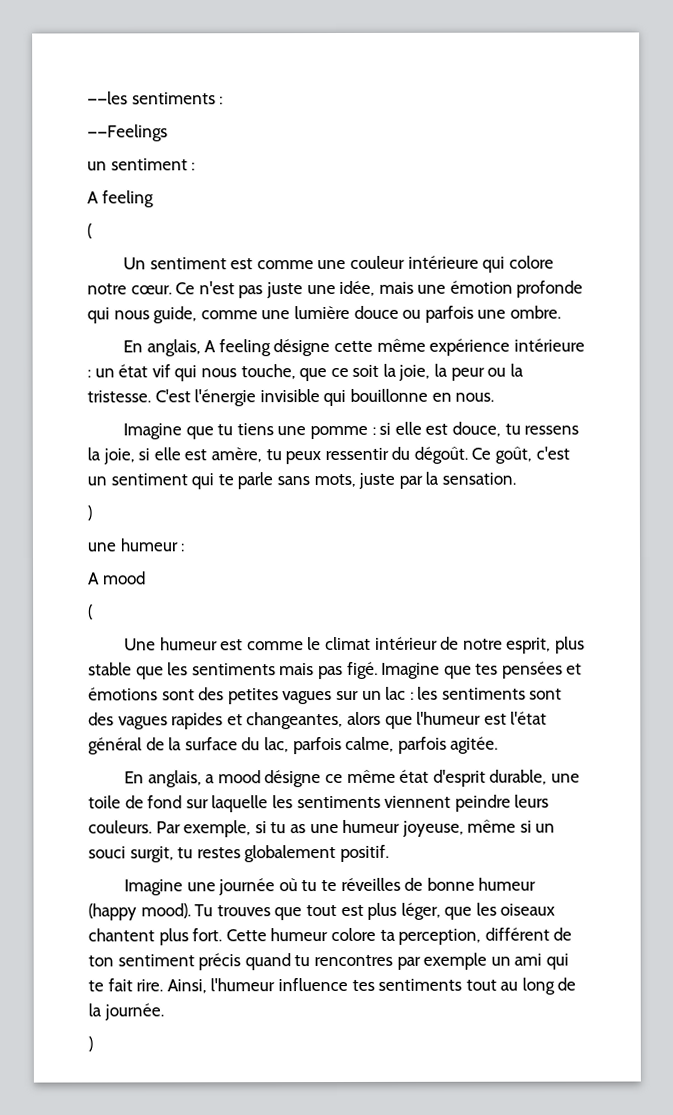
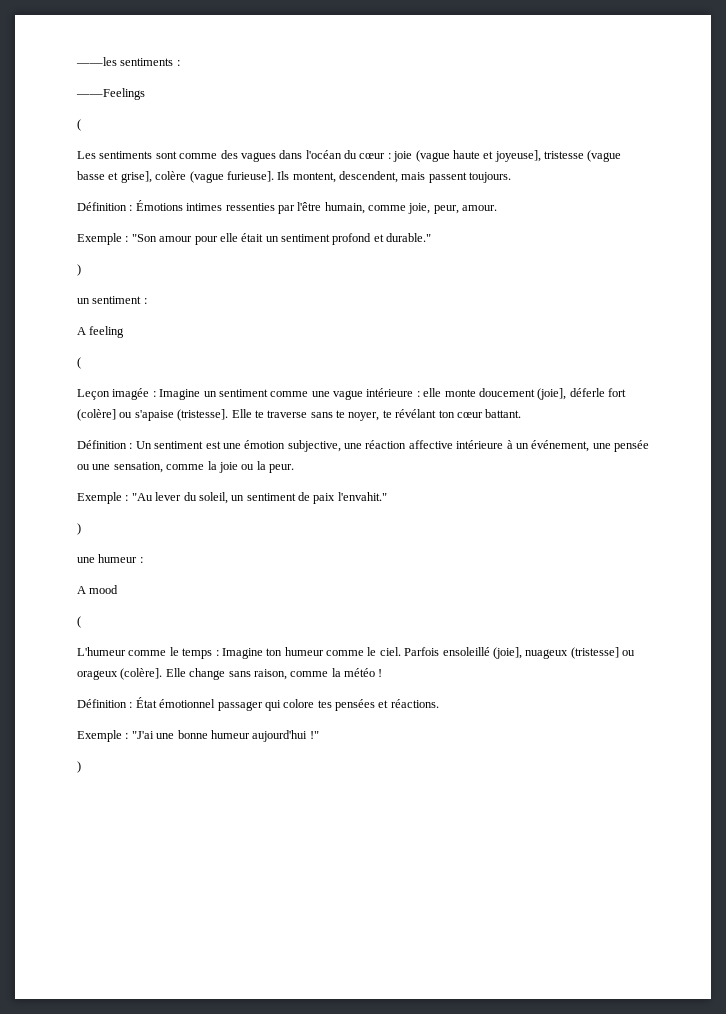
  ——Feelings
+ (
+ Les sentiments sont comme des vagues dans l'océan du cœur : joie (vague haute et joyeuse], tristesse (vague basse et grise], colère (vague furieuse]. Ils montent, descendent, mais passent toujours.
+ Définition : Émotions intimes ressenties par l'être humain, comme joie, peur, amour.
+ Exemple : "Son amour pour elle était un sentiment profond et durable."
+ )
- Un sentiment est comme une couleur intérieure qui colore notre cœur. Ce n'est pas juste une idée, mais une émotion profonde qui nous guide, comme une lumière douce ou parfois une ombre.
- En anglais, A feeling désigne cette même expérience intérieure : un état vif qui nous touche, que ce soit la joie, la peur ou la tristesse. C'est l'énergie invisible qui bouillonne en nous.
- Imagine que tu tiens une pomme : si elle est douce, tu ressens la joie, si elle est amère, tu peux ressentir du dégoût. Ce goût, c'est un sentiment qui te parle sans mots, juste par la sensation.
+ Leçon imagée : Imagine un sentiment comme une vague intérieure : elle monte doucement (joie], déferle fort (colère] ou s'apaise (tristesse]. Elle te traverse sans te noyer, te révélant ton cœur battant.
+ Définition : Un sentiment est une émotion subjective, une réaction affective intérieure à un événement, une pensée ou une sensation, comme la joie ou la peur.
+ Exemple : "Au lever du soleil, un sentiment de paix l'envahit."
- Une humeur est comme le climat intérieur de notre esprit, plus stable que les sentiments mais pas figé. Imagine que tes pensées et émotions sont des petites vagues sur un lac : les sentiments sont des vagues rapides et changeantes, alors que l'humeur est l'état général de la surface du lac, parfois calme, parfois agitée.
- En anglais, a mood désigne ce même état d'esprit durable, une toile de fond sur laquelle les sentiments viennent peindre leurs couleurs. Par exemple, si tu as une humeur joyeuse, même si un souci surgit, tu restes globalement positif.
- Imagine une journée où tu te réveilles de bonne humeur (happy mood). Tu trouves que tout est plus léger, que les oiseaux chantent plus fort. Cette humeur colore ta perception, différent de ton sentiment précis quand tu rencontres par exemple un ami qui te fait rire. Ainsi, l'humeur influence tes sentiments tout au long de la journée.
+ L'humeur comme le temps : Imagine ton humeur comme le ciel. Parfois ensoleillé (joie], nuageux (tristesse] ou orageux (colère]. Elle change sans raison, comme la météo !
+ Définition : État émotionnel passager qui colore tes pensées et réactions.
+ Exemple : "J'ai une bonne humeur aujourd'hui !"

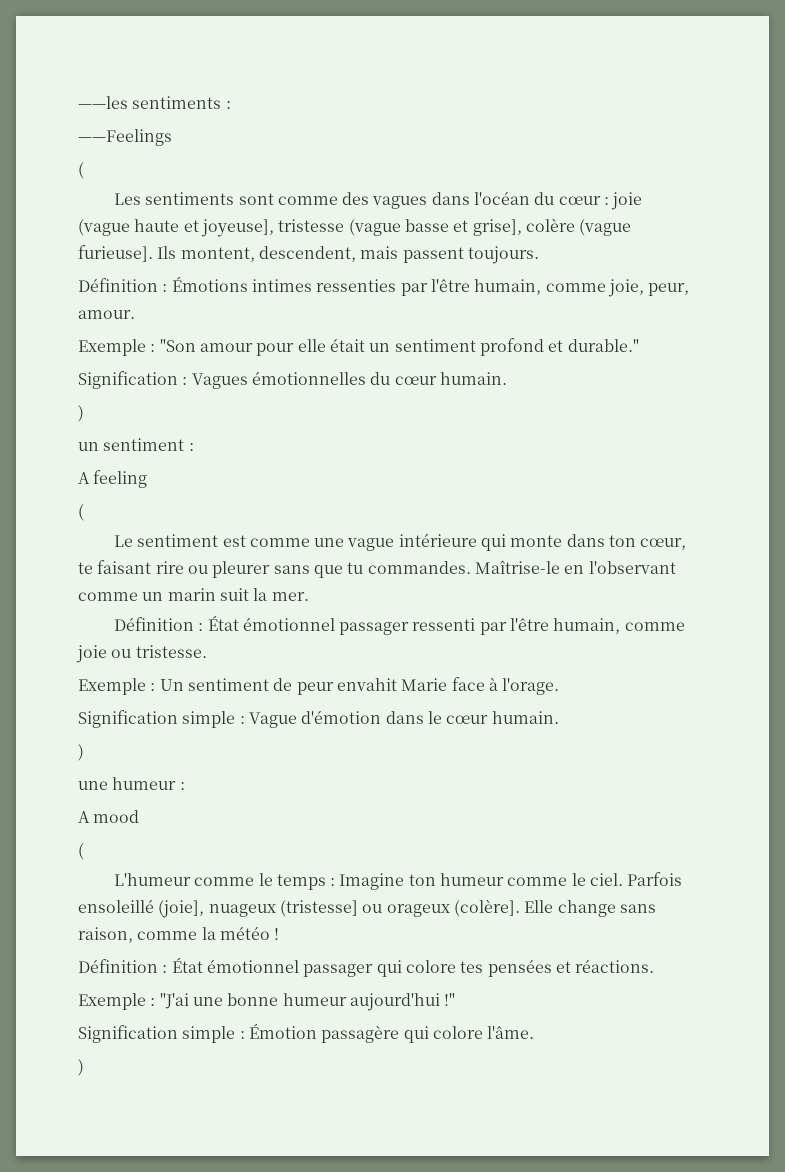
+ Signification : Vagues émotionnelles du cœur humain.
- Leçon imagée : Imagine un sentiment comme une vague intérieure : elle monte doucement (joie], déferle fort (colère] ou s'apaise (tristesse]. Elle te traverse sans te noyer, te révélant ton cœur battant.
- Définition : Un sentiment est une émotion subjective, une réaction affective intérieure à un événement, une pensée ou une sensation, comme la joie ou la peur.
- Exemple : "Au lever du soleil, un sentiment de paix l'envahit."
+ Le sentiment est comme une vague intérieure qui monte dans ton cœur, te faisant rire ou pleurer sans que tu commandes. Maîtrise-le en l'observant comme un marin suit la mer.
+ Définition : État émotionnel passager ressenti par l'être humain, comme joie ou tristesse.
+ Exemple : Un sentiment de peur envahit Marie face à l'orage.
+ Signification simple : Vague d'émotion dans le cœur humain.
+ Signification simple : Émotion passagère qui colore l'âme.

